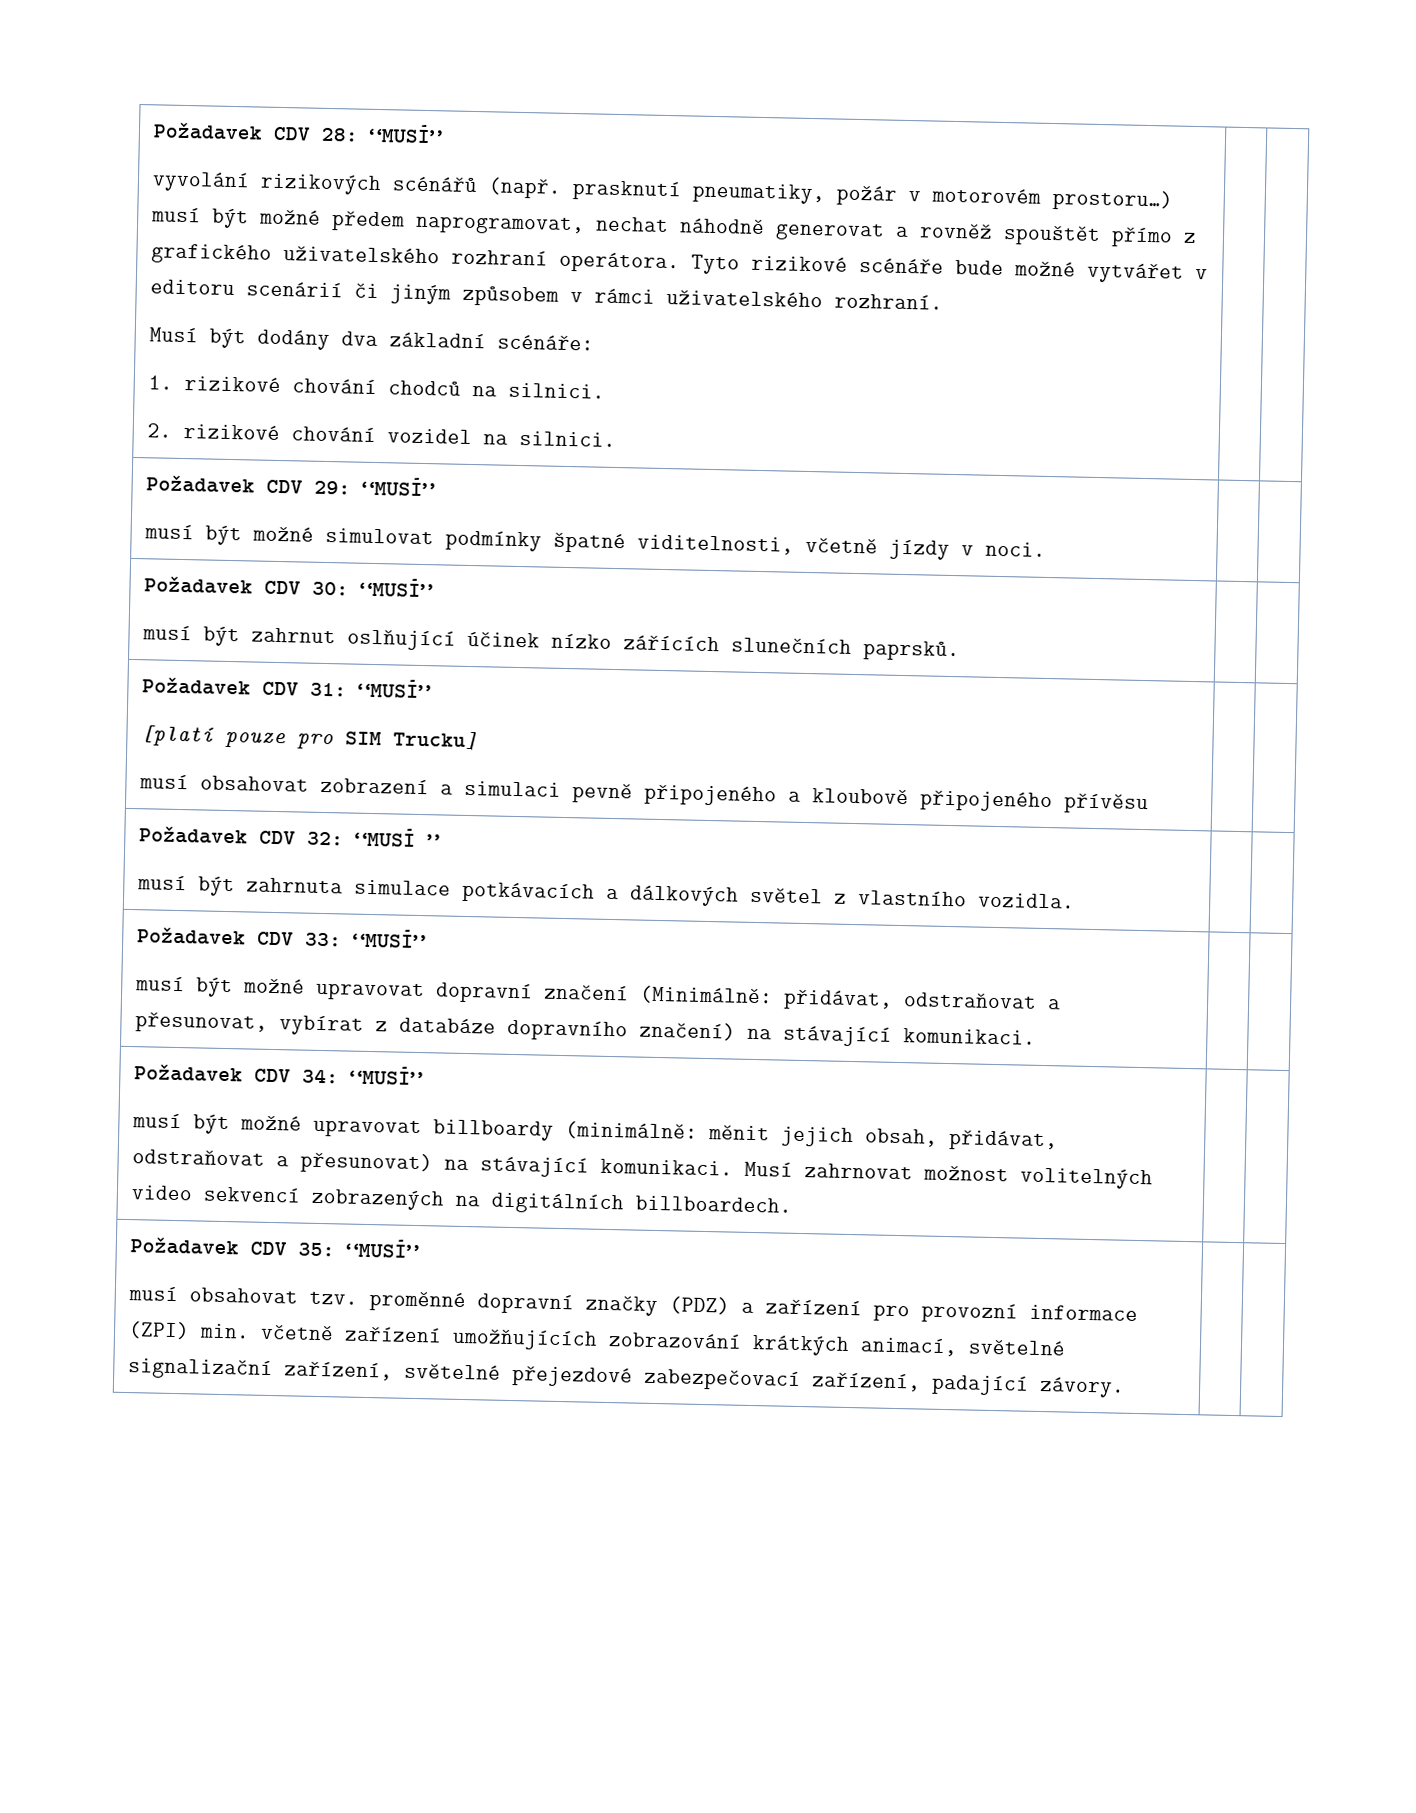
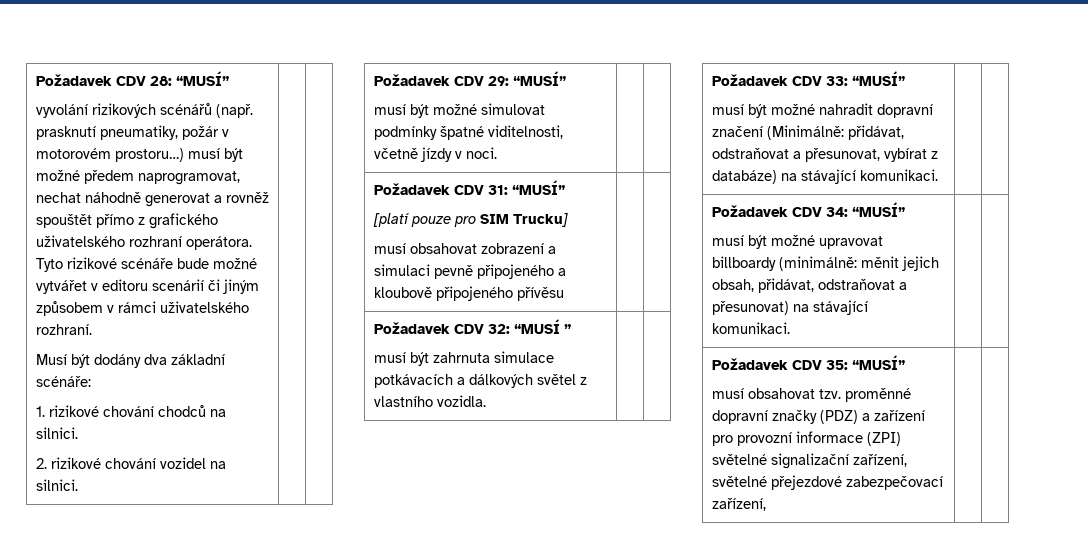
- Požadavek CDV 30: “MUSÍ”
- musí být zahrnut oslňující účinek nízko zářících slunečních paprsků. | |
  Požadavek CDV 33: “MUSÍ”
- musí být možné upravovat dopravní značení (Minimálně: přidávat, odstraňovat a přesunovat, vybírat z databáze dopravního značení) na stávající komunikaci. | |
+ musí být možné nahradit dopravní značení (Minimálně: přidávat, odstraňovat a přesunovat, vybírat z databáze) na stávající komunikaci. | |
  Požadavek CDV 34: “MUSÍ”
- musí být možné upravovat billboardy (minimálně: měnit jejich obsah, přidávat, odstraňovat a přesunovat) na stávající komunikaci. Musí zahrnovat možnost volitelných video sekvencí zobrazených na digitálních billboardech. | |
+ musí být možné upravovat billboardy (minimálně: měnit jejich obsah, přidávat, odstraňovat a přesunovat) na stávající komunikaci. | |
  Požadavek CDV 35: “MUSÍ”
- musí obsahovat tzv. proměnné dopravní značky (PDZ) a zařízení pro provozní informace (ZPI) min. včetně zařízení umožňujících zobrazování krátkých animací, světelné signalizační zařízení, světelné přejezdové zabezpečovací zařízení, padající závory. | |
+ musí obsahovat tzv. proměnné dopravní značky (PDZ) a zařízení pro provozní informace (ZPI) světelné signalizační zařízení, světelné přejezdové zabezpečovací zařízení, | |

